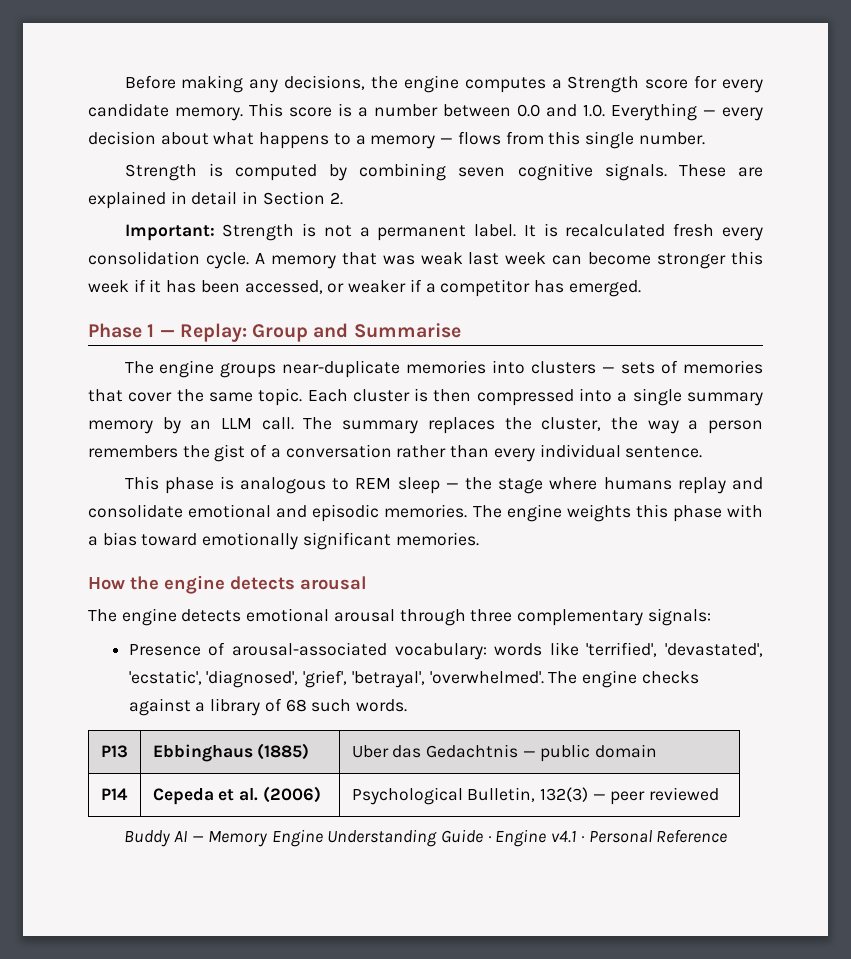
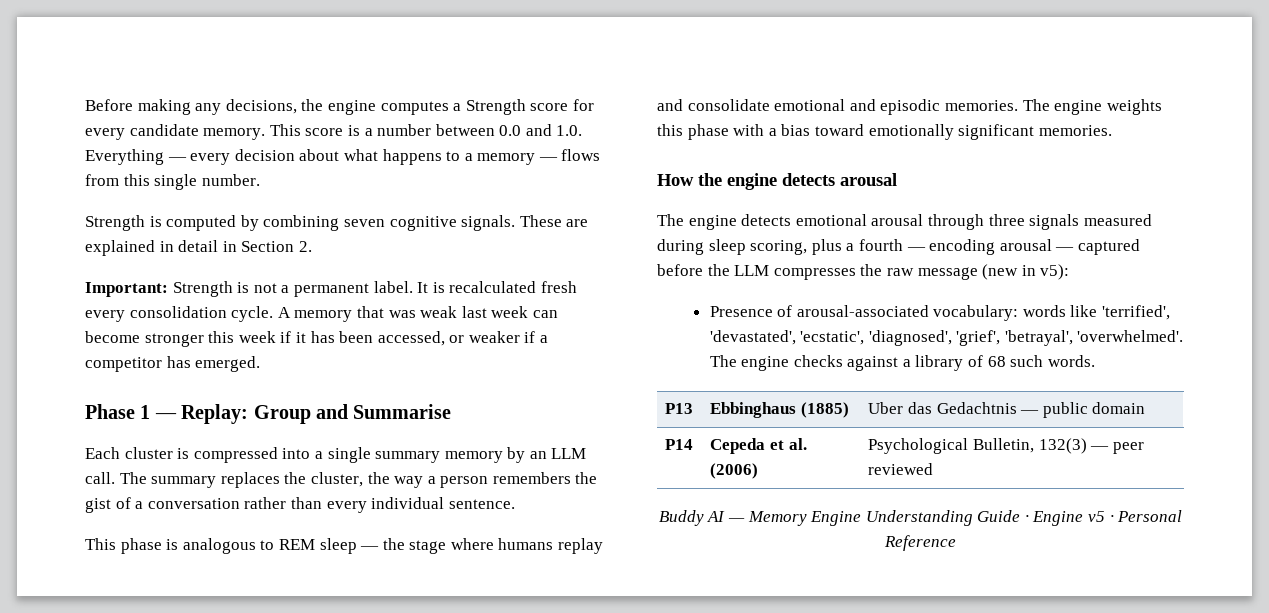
- The engine groups near-duplicate memories into clusters — sets of memories that cover the same topic. Each cluster is then compressed into a single summary memory by an LLM call.
+ Each cluster is compressed into a single summary memory by an LLM call.
- The engine detects emotional arousal through three complementary signals:
+ The engine detects emotional arousal through three signals measured during sleep scoring, plus a fourth — encoding arousal — captured before the LLM compresses the raw message (new in v5):
- Buddy AI — Memory Engine Understanding Guide · Engine v4.1 · Personal Reference
+ Buddy AI — Memory Engine Understanding Guide · Engine v5 · Personal Reference

